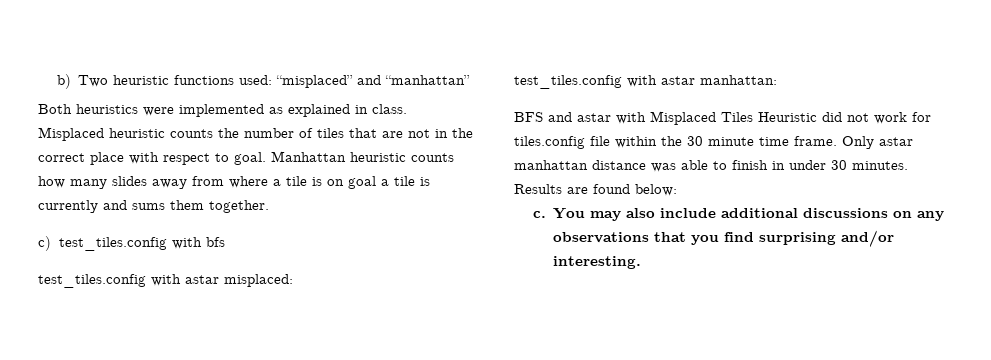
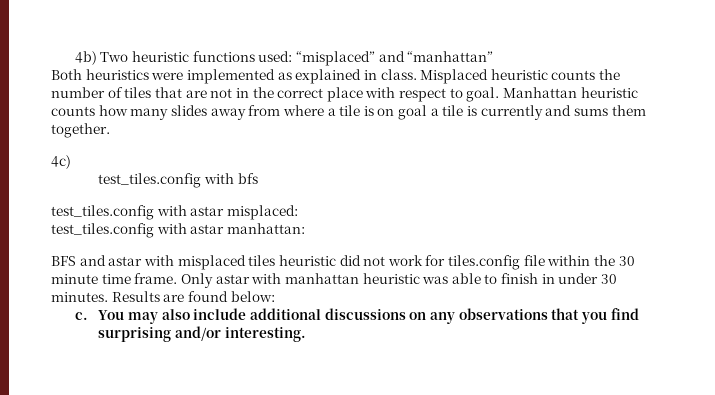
- b) Two heuristic functions used: “misplaced” and “manhattan”
+ 4b) Two heuristic functions used: “misplaced” and “manhattan”
- c) test_tiles.config with bfs
+ 4c)
+ test_tiles.config with bfs
- BFS and astar with Misplaced Tiles Heuristic did not work for tiles.config file within the 30 minute time frame.
+ BFS and astar with misplaced tiles heuristic did not work for tiles.config file within the 30 minute time frame.
- Only astar manhattan distance was able to finish in under 30 minutes.
+ Only astar with manhattan heuristic was able to finish in under 30 minutes.

